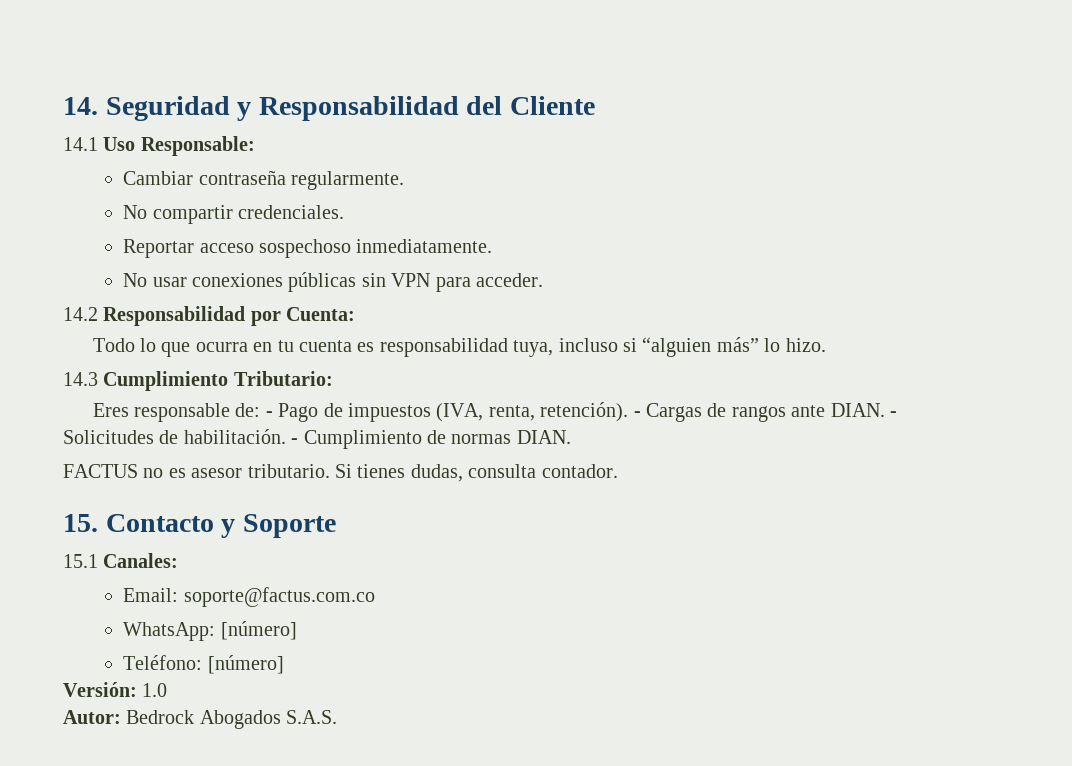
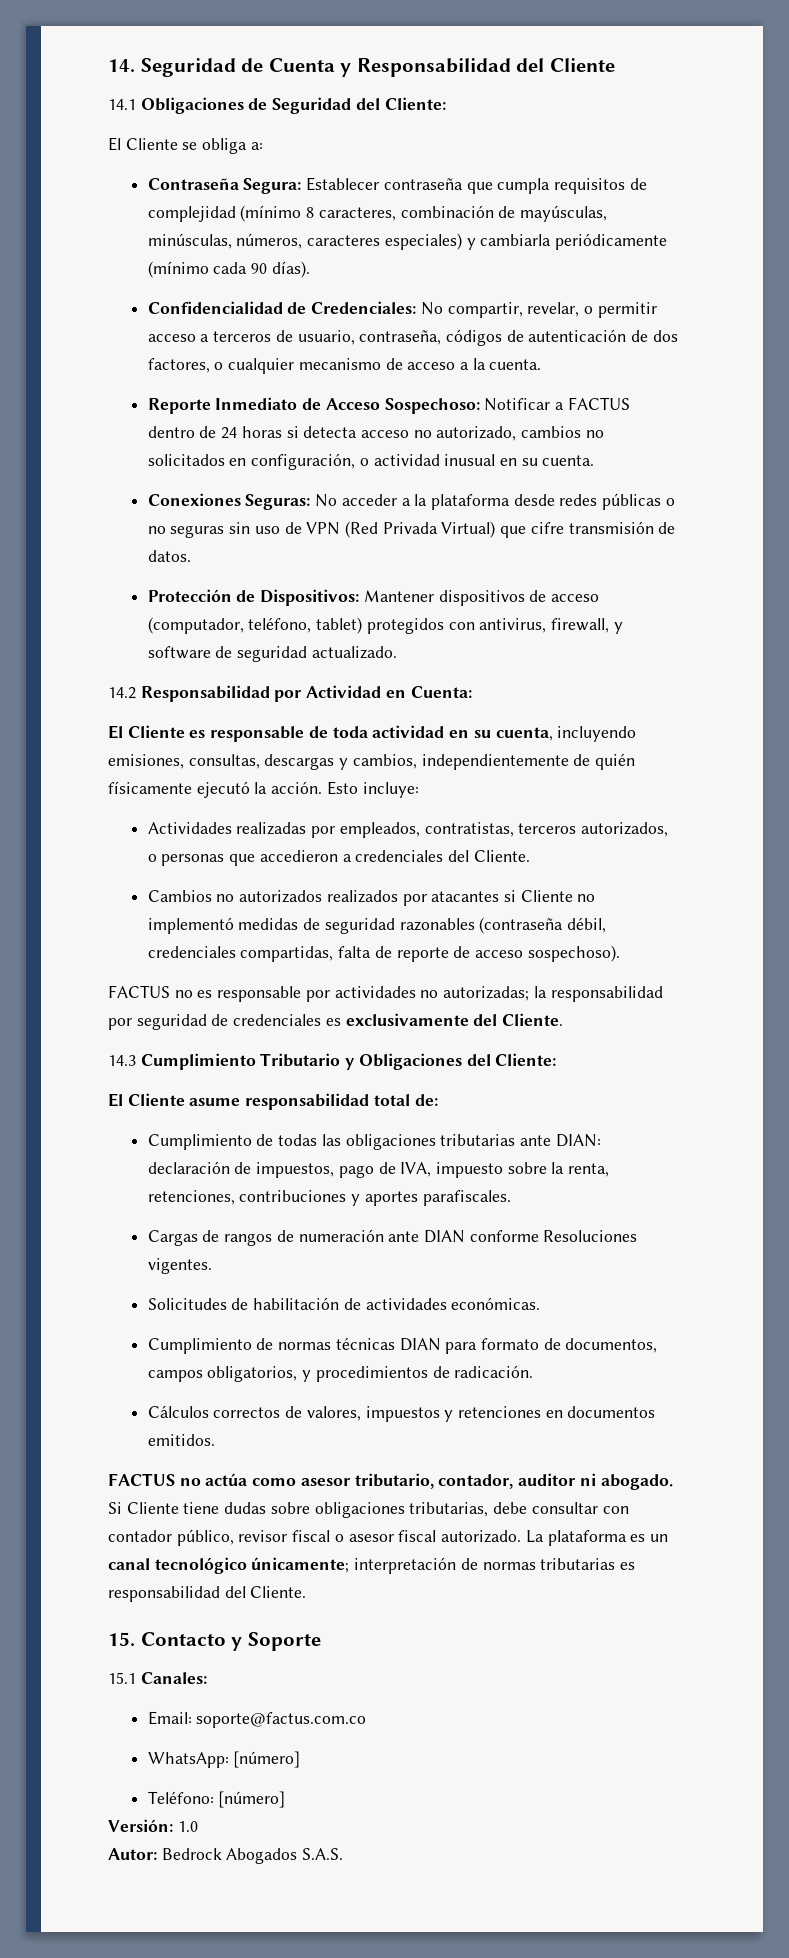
- 14. Seguridad y Responsabilidad del Cliente
+ 14. Seguridad de Cuenta y Responsabilidad del Cliente
- 14.1 Uso Responsable:
- Cambiar contraseña regularmente.
- No compartir credenciales.
- Reportar acceso sospechoso inmediatamente.
- No usar conexiones públicas sin VPN para acceder.
+ 14.1 Obligaciones de Seguridad del Cliente:
+ El Cliente se obliga a:
+ Contraseña Segura: Establecer contraseña que cumpla requisitos de complejidad (mínimo 8 caracteres, combinación de mayúsculas, minúsculas, números, caracteres especiales) y cambiarla periódicamente (mínimo cada 90 días).
+ Confidencialidad de Credenciales: No compartir, revelar, o permitir acceso a terceros de usuario, contraseña, códigos de autenticación de dos factores, o cualquier mecanismo de acceso a la cuenta.
+ Reporte Inmediato de Acceso Sospechoso: Notificar a FACTUS dentro de 24 horas si detecta acceso no autorizado, cambios no solicitados en configuración, o actividad inusual en su cuenta.
+ Conexiones Seguras: No acceder a la plataforma desde redes públicas o no seguras sin uso de VPN (Red Privada Virtual) que cifre transmisión de datos.
+ Protección de Dispositivos: Mantener dispositivos de acceso (computador, teléfono, tablet) protegidos con antivirus, firewall, y software de seguridad actualizado.
- 14.2 Responsabilidad por Cuenta:
+ 14.2 Responsabilidad por Actividad en Cuenta:
- Todo lo que ocurra en tu cuenta es responsabilidad tuya, incluso si “alguien más” lo hizo.
- 14.3 Cumplimiento Tributario:
- Eres responsable de: - Pago de impuestos (IVA, renta, retención). - Cargas de rangos ante DIAN. - Solicitudes de habilitación. - Cumplimiento de normas DIAN.
- FACTUS no es asesor tributario. Si tienes dudas, consulta contador.
+ El Cliente es responsable de toda actividad en su cuenta, incluyendo emisiones, consultas, descargas y cambios, independientemente de quién físicamente ejecutó la acción. Esto incluye:
+ Actividades realizadas por empleados, contratistas, terceros autorizados, o personas que accedieron a credenciales del Cliente.
+ Cambios no autorizados realizados por atacantes si Cliente no implementó medidas de seguridad razonables (contraseña débil, credenciales compartidas, falta de reporte de acceso sospechoso).
+ FACTUS no es responsable por actividades no autorizadas; la responsabilidad por seguridad de credenciales es exclusivamente del Cliente.
+ 14.3 Cumplimiento Tributario y Obligaciones del Cliente:
+ El Cliente asume responsabilidad total de:
+ Cumplimiento de todas las obligaciones tributarias ante DIAN: declaración de impuestos, pago de IVA, impuesto sobre la renta, retenciones, contribuciones y aportes parafiscales.
+ Cargas de rangos de numeración ante DIAN conforme Resoluciones vigentes.
+ Solicitudes de habilitación de actividades económicas.
+ Cumplimiento de normas técnicas DIAN para formato de documentos, campos obligatorios, y procedimientos de radicación.
+ Cálculos correctos de valores, impuestos y retenciones en documentos emitidos.
+ FACTUS no actúa como asesor tributario, contador, auditor ni abogado. Si Cliente tiene dudas sobre obligaciones tributarias, debe consultar con contador público, revisor fiscal o asesor fiscal autorizado. La plataforma es un canal tecnológico únicamente; interpretación de normas tributarias es responsabilidad del Cliente.

